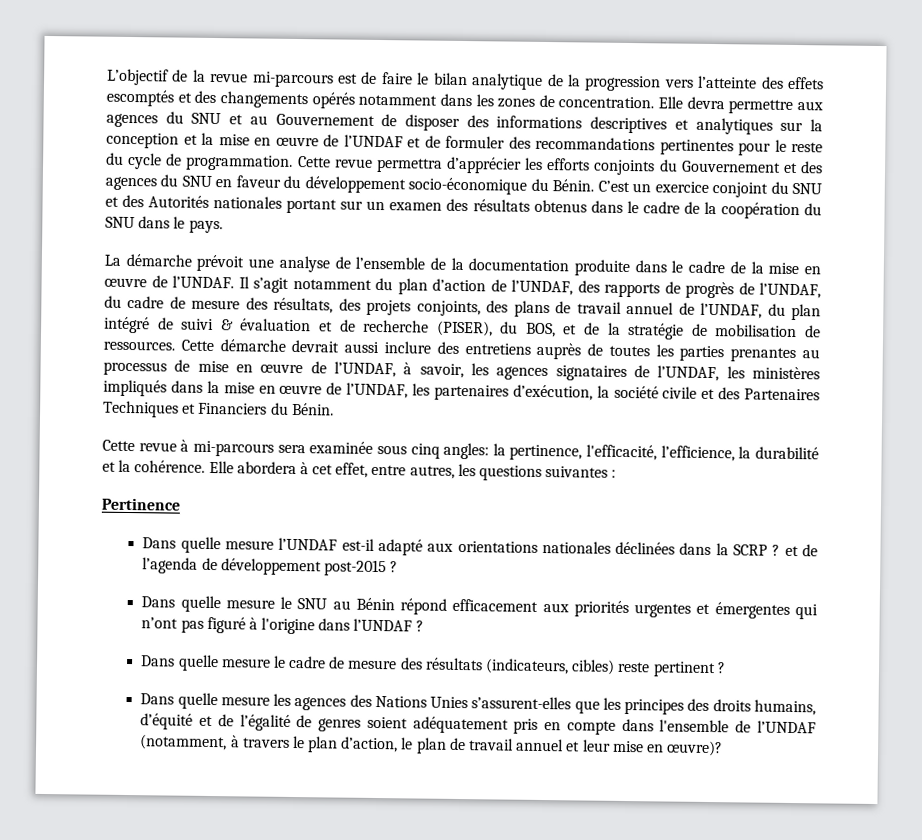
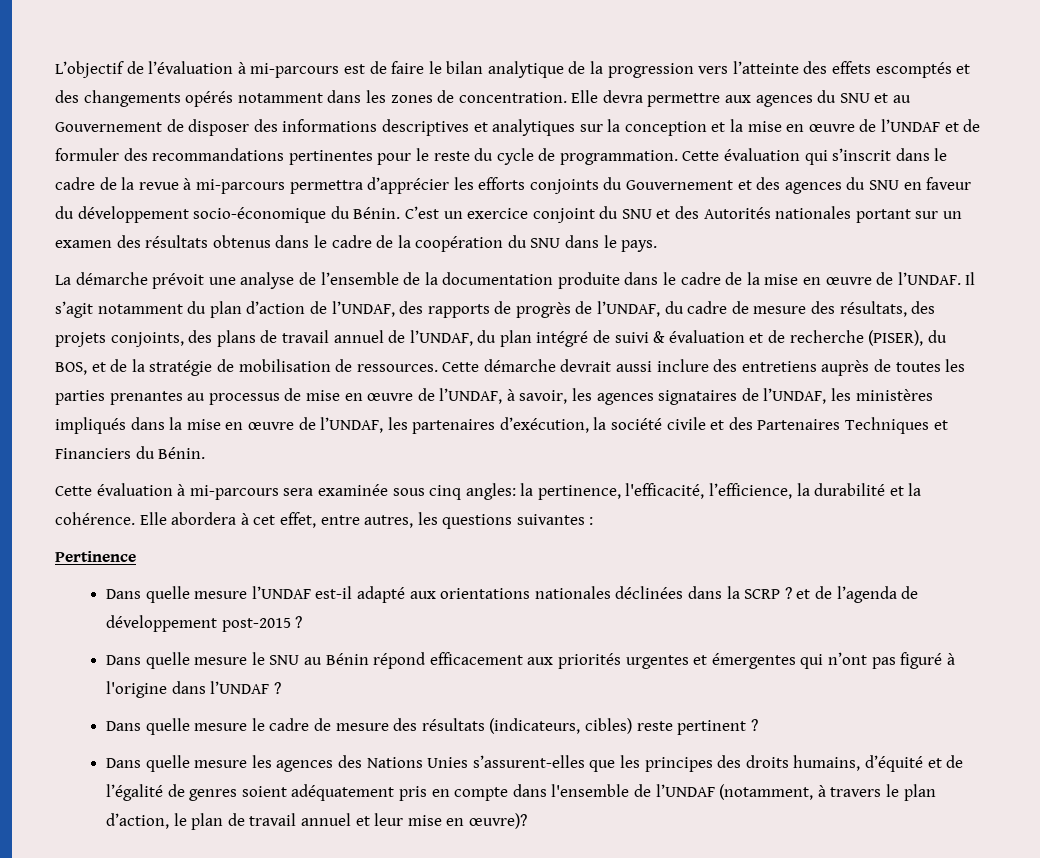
- L’objectif de la revue mi-parcours est de faire le bilan analytique de la progression vers l’atteinte des effets escomptés et des changements opérés notamment dans les zones de concentration.
+ L’objectif de l’évaluation à mi-parcours est de faire le bilan analytique de la progression vers l’atteinte des effets escomptés et des changements opérés notamment dans les zones de concentration.
- Cette revue permettra d’apprécier les efforts conjoints du Gouvernement et des agences du SNU en faveur du développement socio-économique du Bénin.
+ Cette évaluation qui s’inscrit dans le cadre de la revue à mi-parcours permettra d’apprécier les efforts conjoints du Gouvernement et des agences du SNU en faveur du développement socio-économique du Bénin.
- Cette revue à mi-parcours sera examinée sous cinq angles: la pertinence, l'efficacité, l’efficience, la durabilité et la cohérence.
+ Cette évaluation à mi-parcours sera examinée sous cinq angles: la pertinence, l'efficacité, l’efficience, la durabilité et la cohérence.

